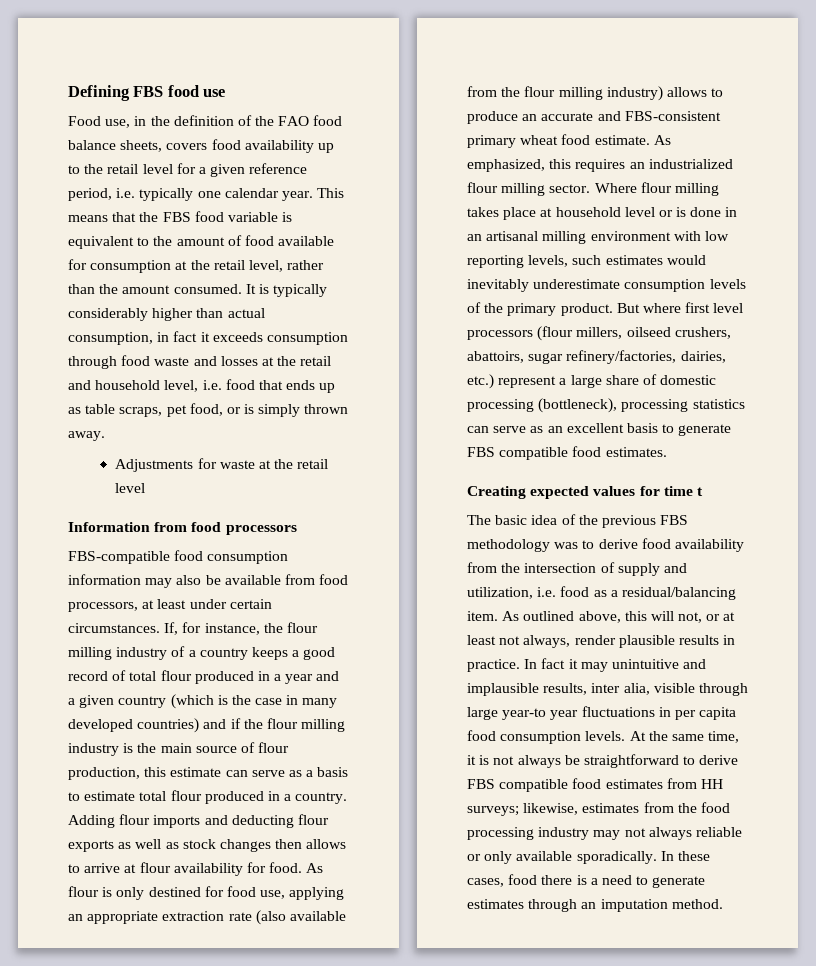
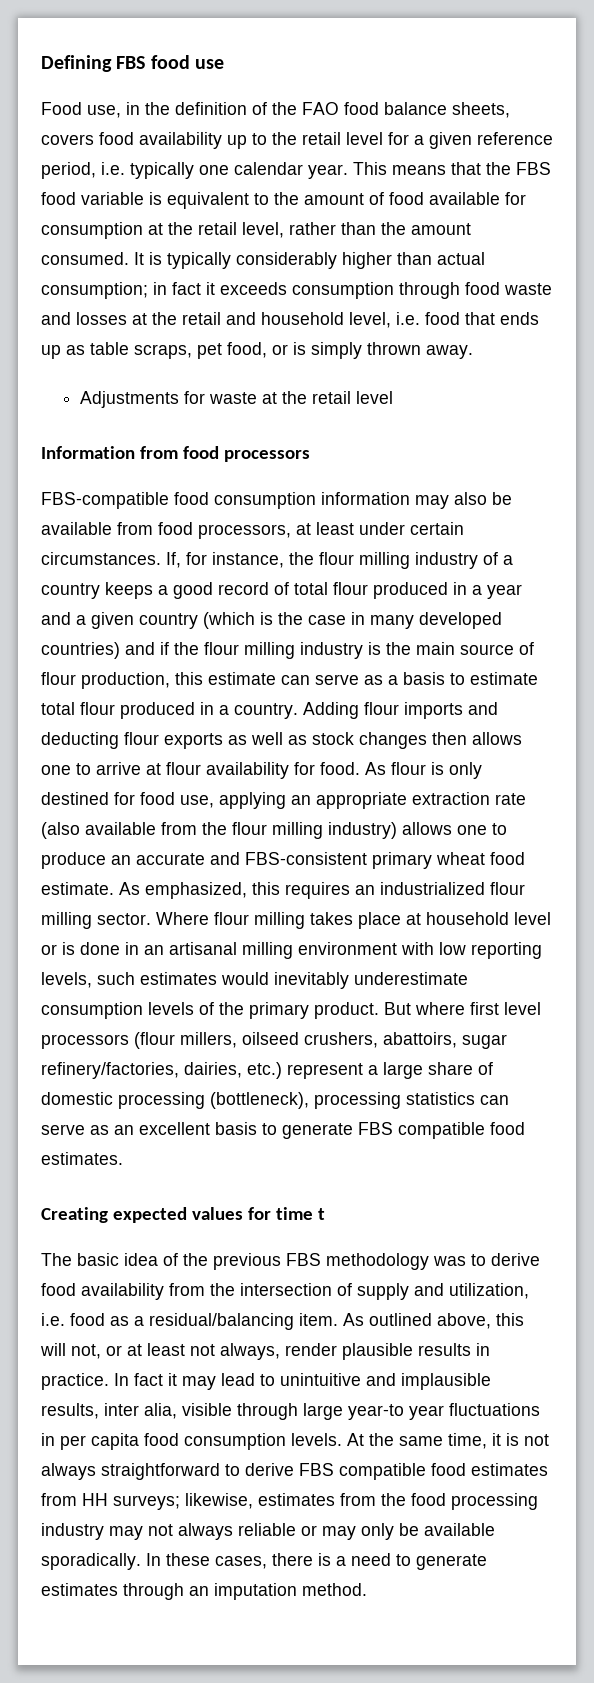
- It is typically considerably higher than actual consumption, in fact it exceeds consumption through food waste and losses at the retail and household level, i.e. food that ends up as table scraps, pet food, or is simply thrown away.
+ It is typically considerably higher than actual consumption; in fact it exceeds consumption through food waste and losses at the retail and household level, i.e. food that ends up as table scraps, pet food, or is simply thrown away.
- Adding flour imports and deducting flour exports as well as stock changes then allows to arrive at flour availability for food.
+ Adding flour imports and deducting flour exports as well as stock changes then allows one to arrive at flour availability for food.
- As flour is only destined for food use, applying an appropriate extraction rate (also available from the flour milling industry) allows to produce an accurate and FBS-consistent primary wheat food estimate.
+ As flour is only destined for food use, applying an appropriate extraction rate (also available from the flour milling industry) allows one to produce an accurate and FBS-consistent primary wheat food estimate.
- In fact it may unintuitive and implausible results, inter alia, visible through large year-to year fluctuations in per capita food consumption levels.
+ In fact it may lead to unintuitive and implausible results, inter alia, visible through large year-to year fluctuations in per capita food consumption levels.
- At the same time, it is not always be straightforward to derive FBS compatible food estimates from HH surveys; likewise, estimates from the food processing industry may not always reliable or only available sporadically.
+ At the same time, it is not always straightforward to derive FBS compatible food estimates from HH surveys; likewise, estimates from the food processing industry may not always reliable or may only be available sporadically.
- In these cases, food there is a need to generate estimates through an imputation method.
+ In these cases, there is a need to generate estimates through an imputation method.

